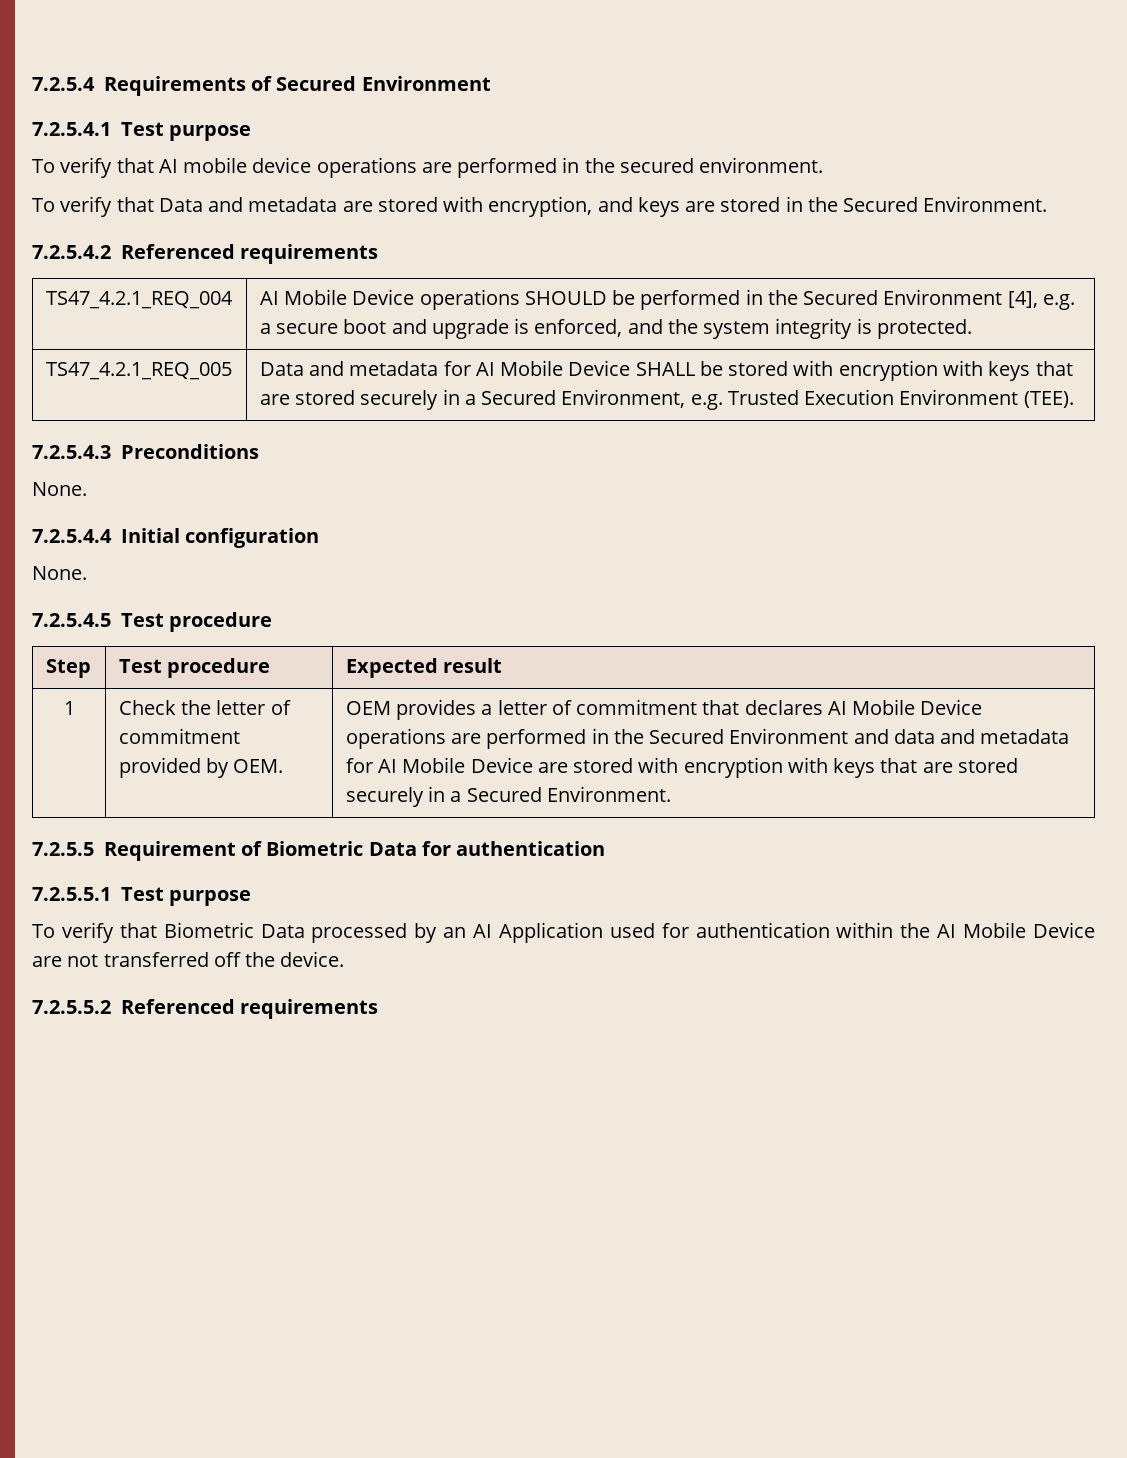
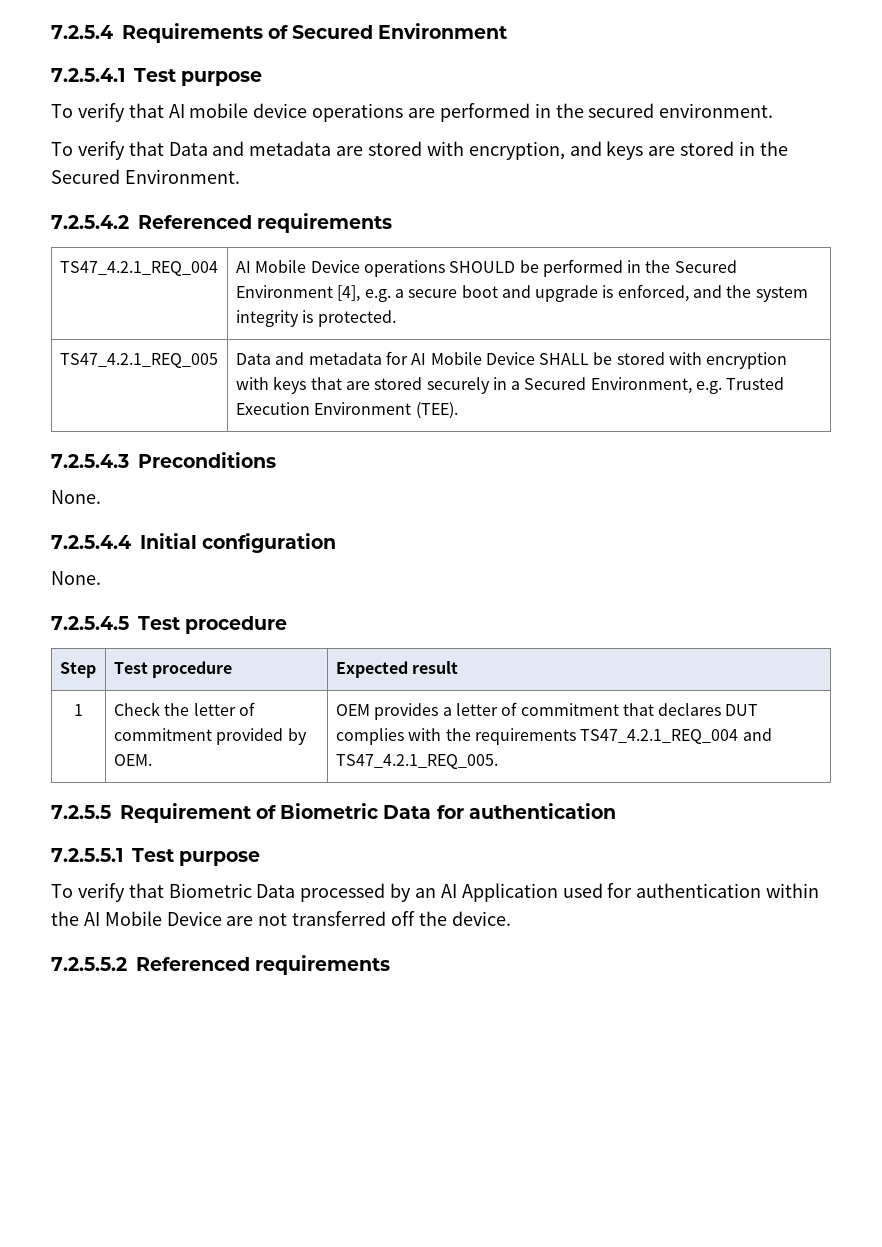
- OEM provides a letter of commitment that declares AI Mobile Device operations are performed in the Secured Environment and data and metadata for AI Mobile Device are stored with encryption with keys that are stored securely in a Secured Environment.
+ OEM provides a letter of commitment that declares DUT complies with the requirements TS47_4.2.1_REQ_004 and TS47_4.2.1_REQ_005.

